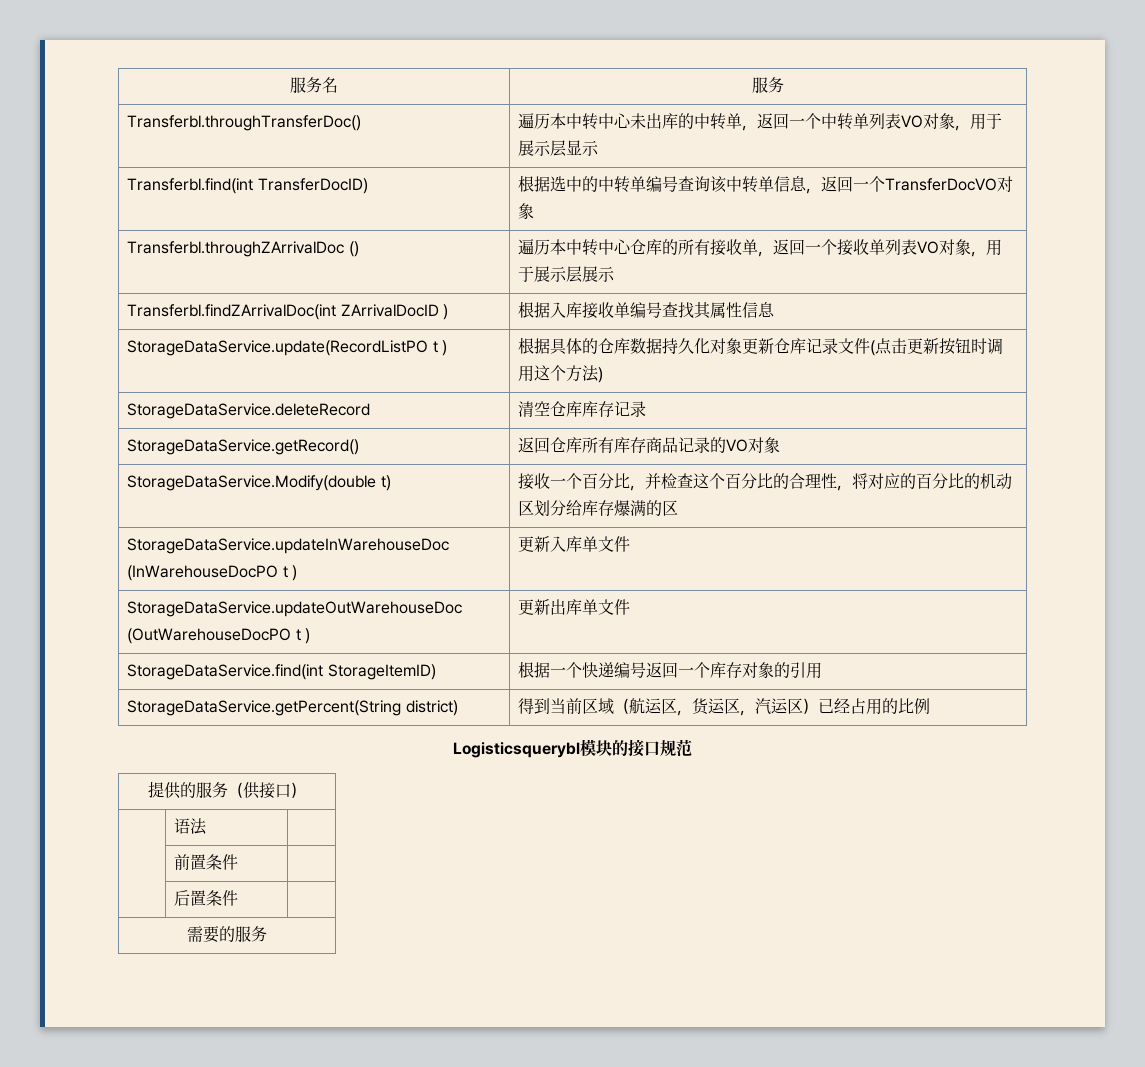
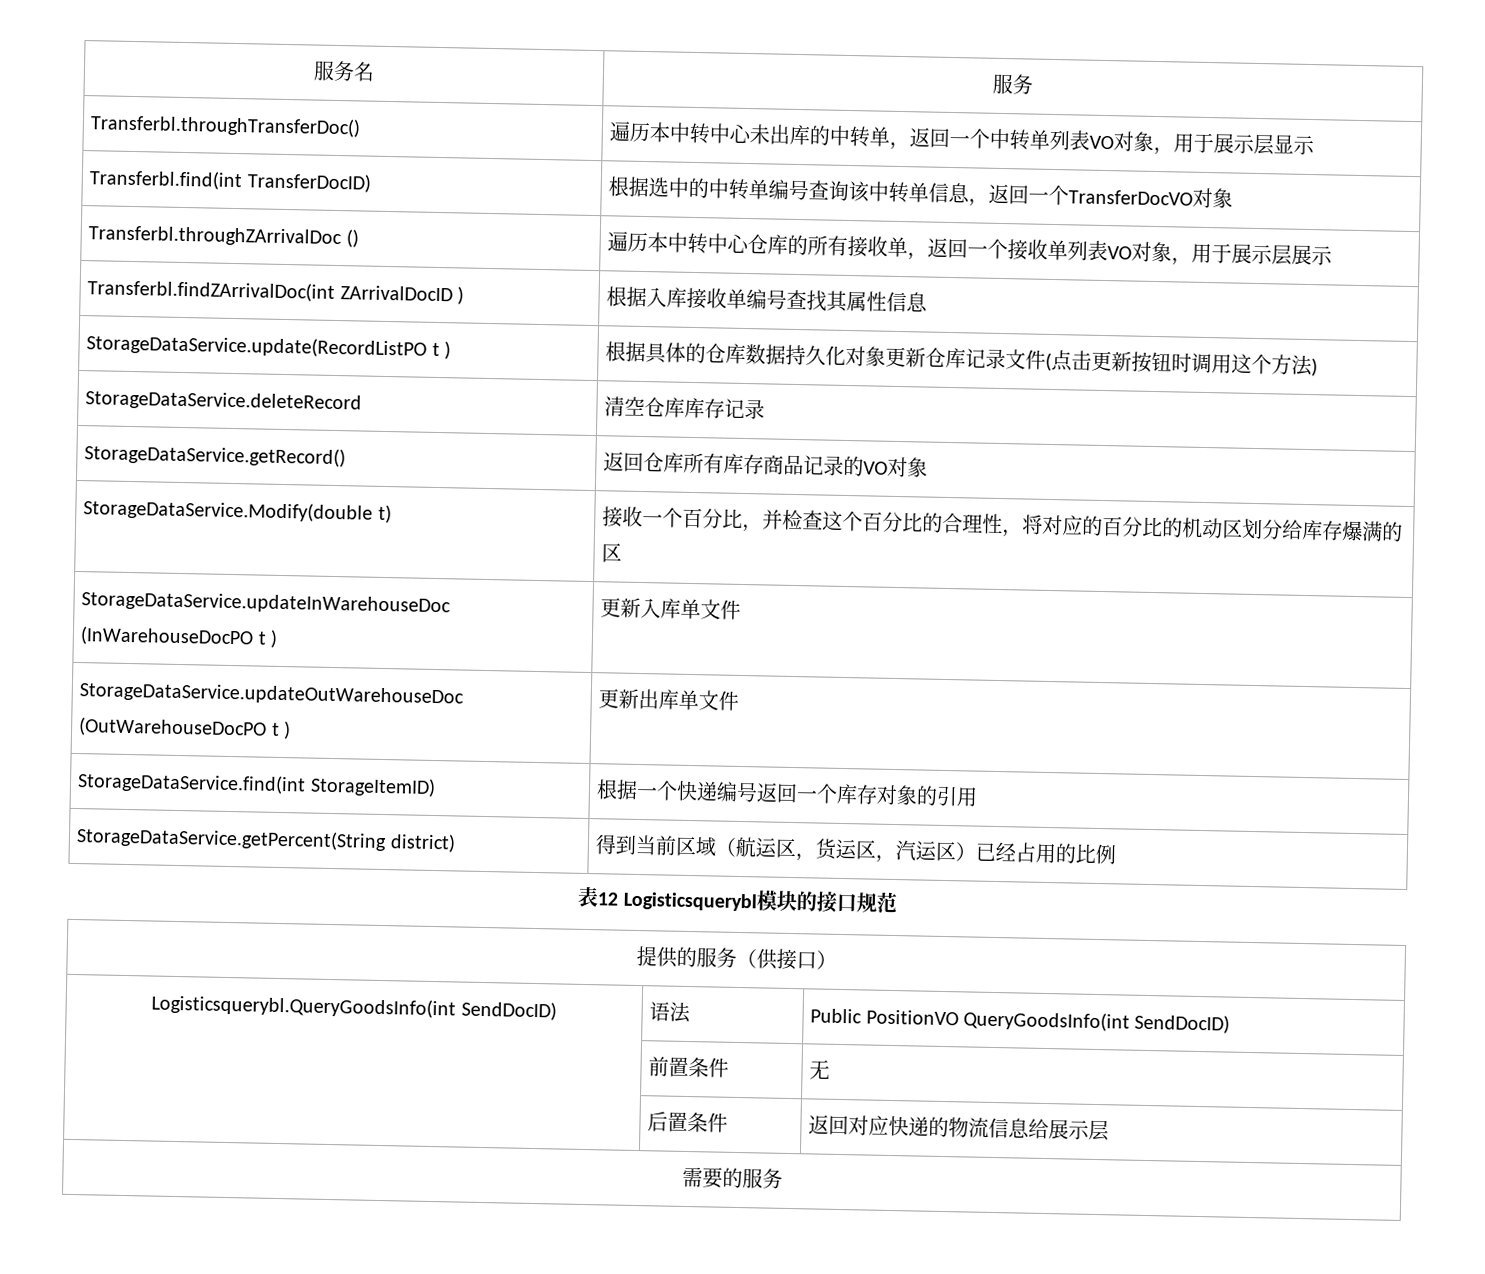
- Logisticsquerybl模块的接口规范
+ 表12 Logisticsquerybl模块的接口规范
- | 语法 |
+ Logisticsquerybl.QueryGoodsInfo(int SendDocID) | 语法 | Public PositionVO QueryGoodsInfo(int SendDocID)
- | 前置条件 |
+ | 前置条件 | 无
- | 后置条件 |
+ | 后置条件 | 返回对应快递的物流信息给展示层

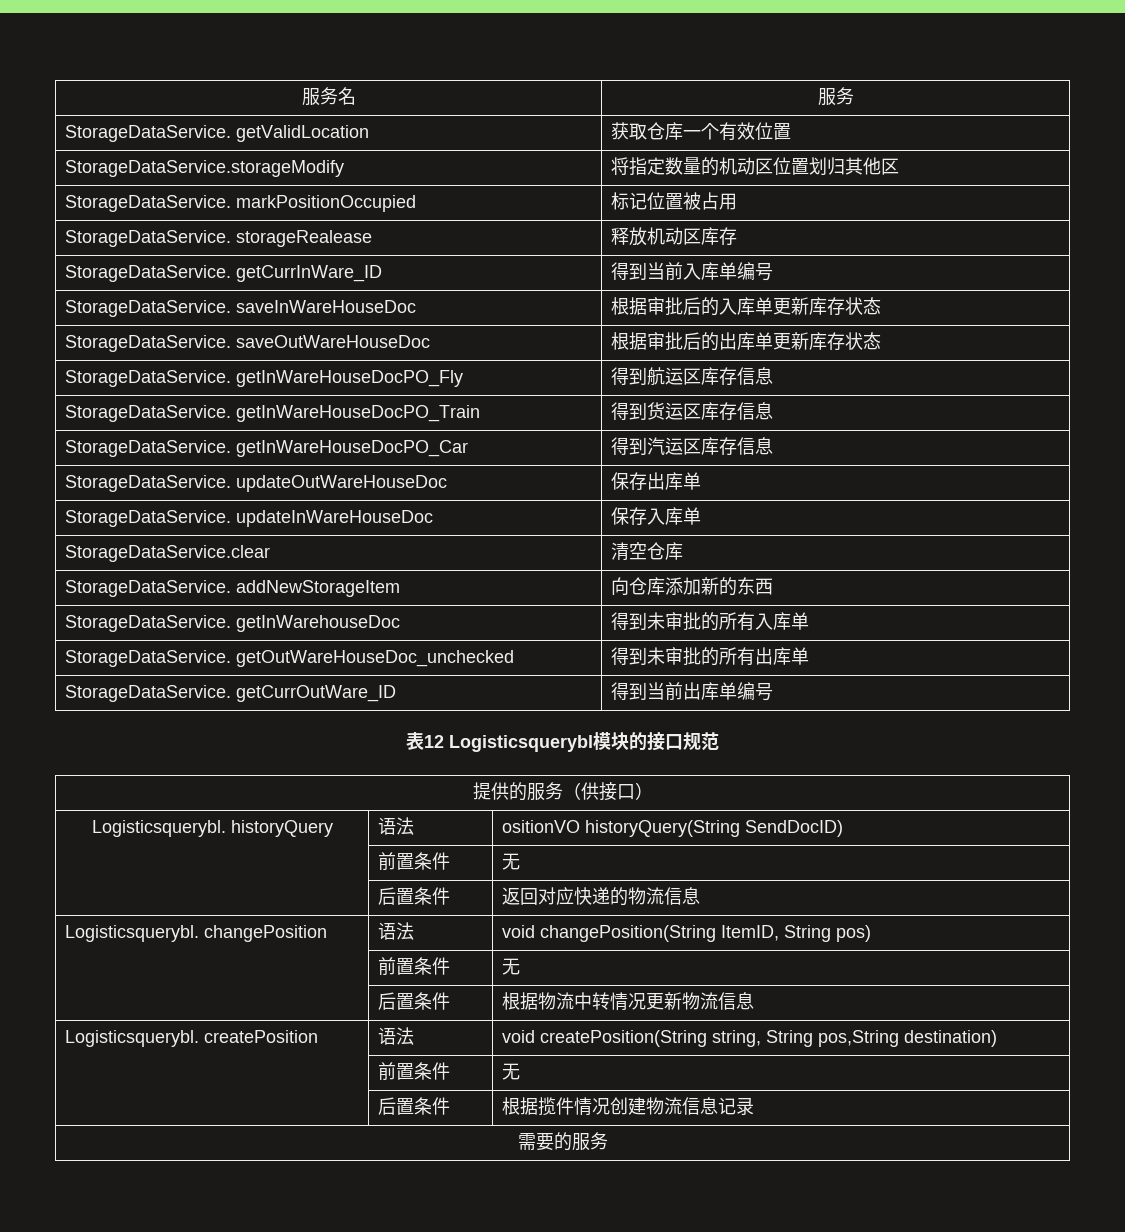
- Transferbl.throughTransferDoc() | 遍历本中转中心未出库的中转单，返回一个中转单列表VO对象，用于展示层显示
- Transferbl.find(int TransferDocID) | 根据选中的中转单编号查询该中转单信息，返回一个TransferDocVO对象
- Transferbl.throughZArrivalDoc () | 遍历本中转中心仓库的所有接收单，返回一个接收单列表VO对象，用于展示层展示
- Transferbl.findZArrivalDoc(int ZArrivalDocID ) | 根据入库接收单编号查找其属性信息
- StorageDataService.update(RecordListPO t ) | 根据具体的仓库数据持久化对象更新仓库记录文件(点击更新按钮时调用这个方法)
- StorageDataService.deleteRecord | 清空仓库库存记录
- StorageDataService.getRecord() | 返回仓库所有库存商品记录的VO对象
- StorageDataService.Modify(double t) | 接收一个百分比，并检查这个百分比的合理性，将对应的百分比的机动区划分给库存爆满的区
- StorageDataService.updateInWarehouseDoc (InWarehouseDocPO t ) | 更新入库单文件
- StorageDataService.updateOutWarehouseDoc (OutWarehouseDocPO t ) | 更新出库单文件
- StorageDataService.find(int StorageItemID) | 根据一个快递编号返回一个库存对象的引用
- StorageDataService.getPercent(String district) | 得到当前区域（航运区，货运区，汽运区）已经占用的比例
+ StorageDataService. getValidLocation | 获取仓库一个有效位置
+ StorageDataService.storageModify | 将指定数量的机动区位置划归其他区
+ StorageDataService. markPositionOccupied | 标记位置被占用
+ StorageDataService. storageRealease | 释放机动区库存
+ StorageDataService. getCurrInWare_ID | 得到当前入库单编号
+ StorageDataService. saveInWareHouseDoc | 根据审批后的入库单更新库存状态
+ StorageDataService. saveOutWareHouseDoc | 根据审批后的出库单更新库存状态
+ StorageDataService. getInWareHouseDocPO_Fly | 得到航运区库存信息
+ StorageDataService. getInWareHouseDocPO_Train | 得到货运区库存信息
+ StorageDataService. getInWareHouseDocPO_Car | 得到汽运区库存信息
+ StorageDataService. updateOutWareHouseDoc | 保存出库单
+ StorageDataService. updateInWareHouseDoc | 保存入库单
+ StorageDataService.clear | 清空仓库
+ StorageDataService. addNewStorageItem | 向仓库添加新的东西
+ StorageDataService. getInWarehouseDoc | 得到未审批的所有入库单
+ StorageDataService. getOutWareHouseDoc_unchecked | 得到未审批的所有出库单
+ StorageDataService. getCurrOutWare_ID | 得到当前出库单编号
- Logisticsquerybl.QueryGoodsInfo(int SendDocID) | 语法 | Public PositionVO QueryGoodsInfo(int SendDocID)
+ Logisticsquerybl. historyQuery | 语法 | ositionVO historyQuery(String SendDocID)
- | 后置条件 | 返回对应快递的物流信息给展示层
+ | 后置条件 | 返回对应快递的物流信息
+ Logisticsquerybl. changePosition | 语法 | void changePosition(String ItemID, String pos)
+ | 前置条件 | 无
+ | 后置条件 | 根据物流中转情况更新物流信息
+ Logisticsquerybl. createPosition | 语法 | void createPosition(String string, String pos,String destination)
+ | 前置条件 | 无
+ | 后置条件 | 根据揽件情况创建物流信息记录

